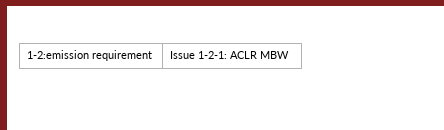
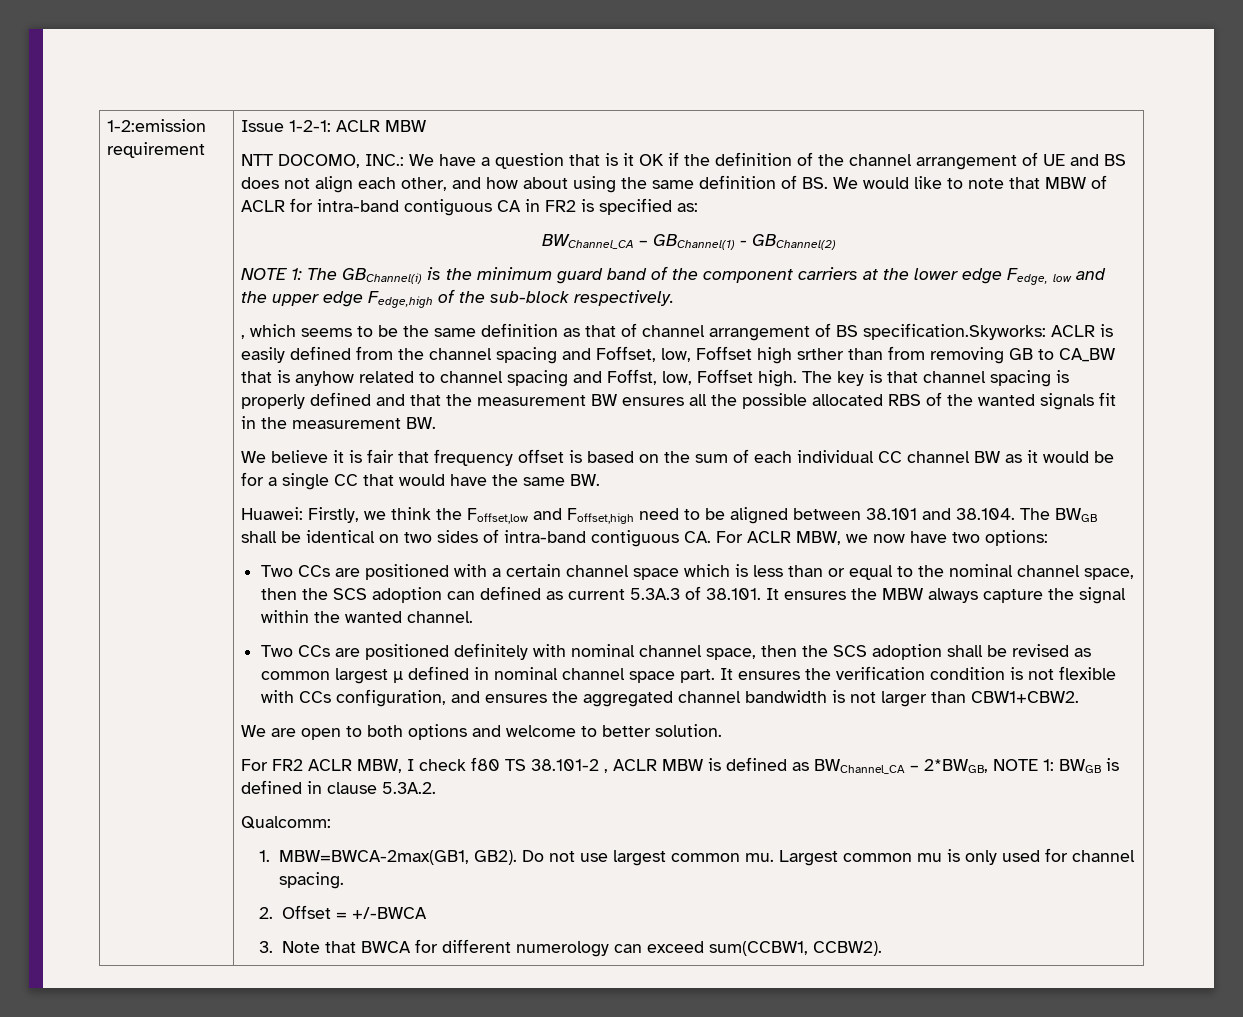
+ NTT DOCOMO, INC.: We have a question that is it OK if the definition of the channel arrangement of UE and BS does not align each other, and how about using the same definition of BS. We would like to note that MBW of ACLR for intra-band contiguous CA in FR2 is specified as:
+ BWChannel_CA – GBChannel(1) - GBChannel(2)
+ NOTE 1: The GBChannel(i) is the minimum guard band of the component carriers at the lower edge Fedge, low and the upper edge Fedge,high of the sub-block respectively.
+ , which seems to be the same definition as that of channel arrangement of BS specification.Skyworks: ACLR is easily defined from the channel spacing and Foffset, low, Foffset high srther than from removing GB to CA_BW that is anyhow related to channel spacing and Foffst, low, Foffset high. The key is that channel spacing is properly defined and that the measurement BW ensures all the possible allocated RBS of the wanted signals fit in the measurement BW.
+ We believe it is fair that frequency offset is based on the sum of each individual CC channel BW as it would be for a single CC that would have the same BW.
+ Huawei: Firstly, we think the Foffset,low and Foffset,high need to be aligned between 38.101 and 38.104. The BWGB shall be identical on two sides of intra-band contiguous CA. For ACLR MBW, we now have two options:
+ Two CCs are positioned with a certain channel space which is less than or equal to the nominal channel space, then the SCS adoption can defined as current 5.3A.3 of 38.101. It ensures the MBW always capture the signal within the wanted channel.
+ Two CCs are positioned definitely with nominal channel space, then the SCS adoption shall be revised as common largest µ defined in nominal channel space part. It ensures the verification condition is not flexible with CCs configuration, and ensures the aggregated channel bandwidth is not larger than CBW1+CBW2.
+ We are open to both options and welcome to better solution.
+ For FR2 ACLR MBW, I check f80 TS 38.101-2 , ACLR MBW is defined as BWChannel_CA – 2*BWGB, NOTE 1: BWGB is defined in clause 5.3A.2.
+ Qualcomm:
+ 1. MBW=BWCA-2max(GB1, GB2). Do not use largest common mu. Largest common mu is only used for channel spacing.
+ 2. Offset = +/-BWCA
+ 3. Note that BWCA for different numerology can exceed sum(CCBW1, CCBW2).

